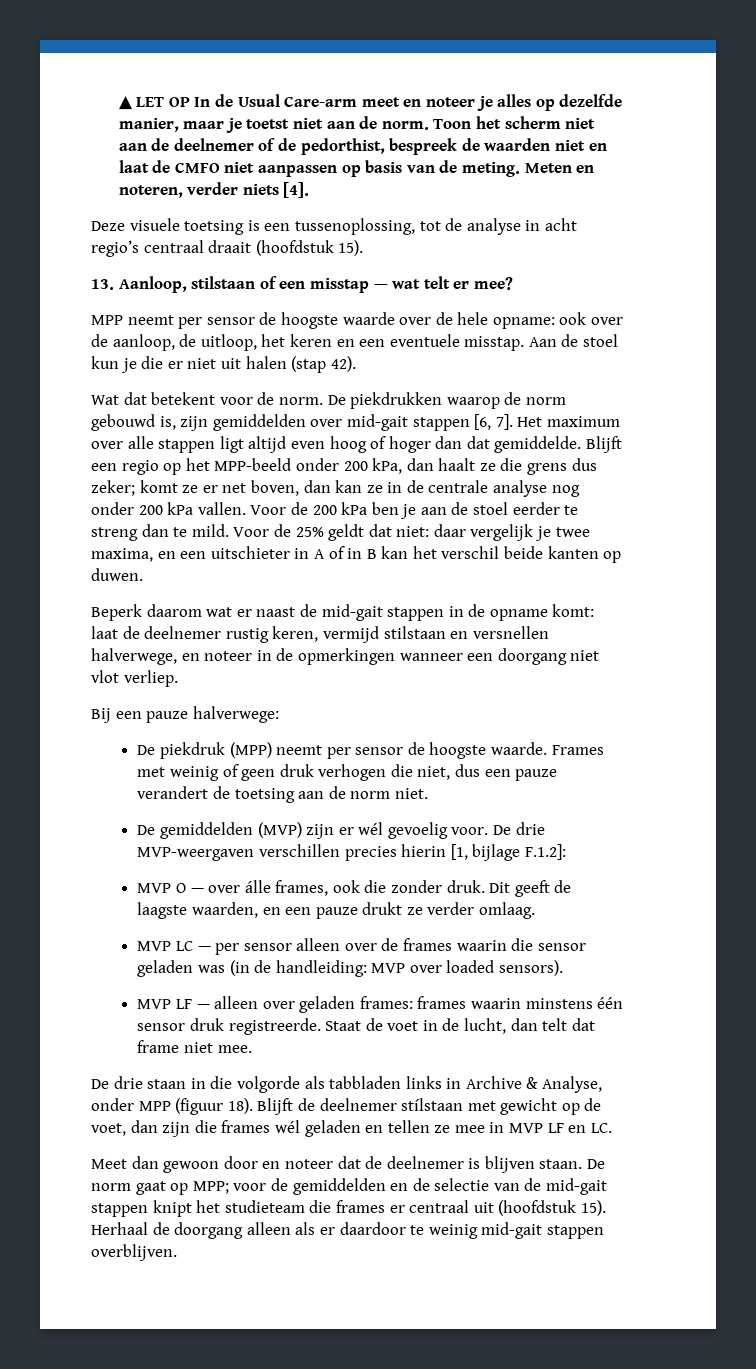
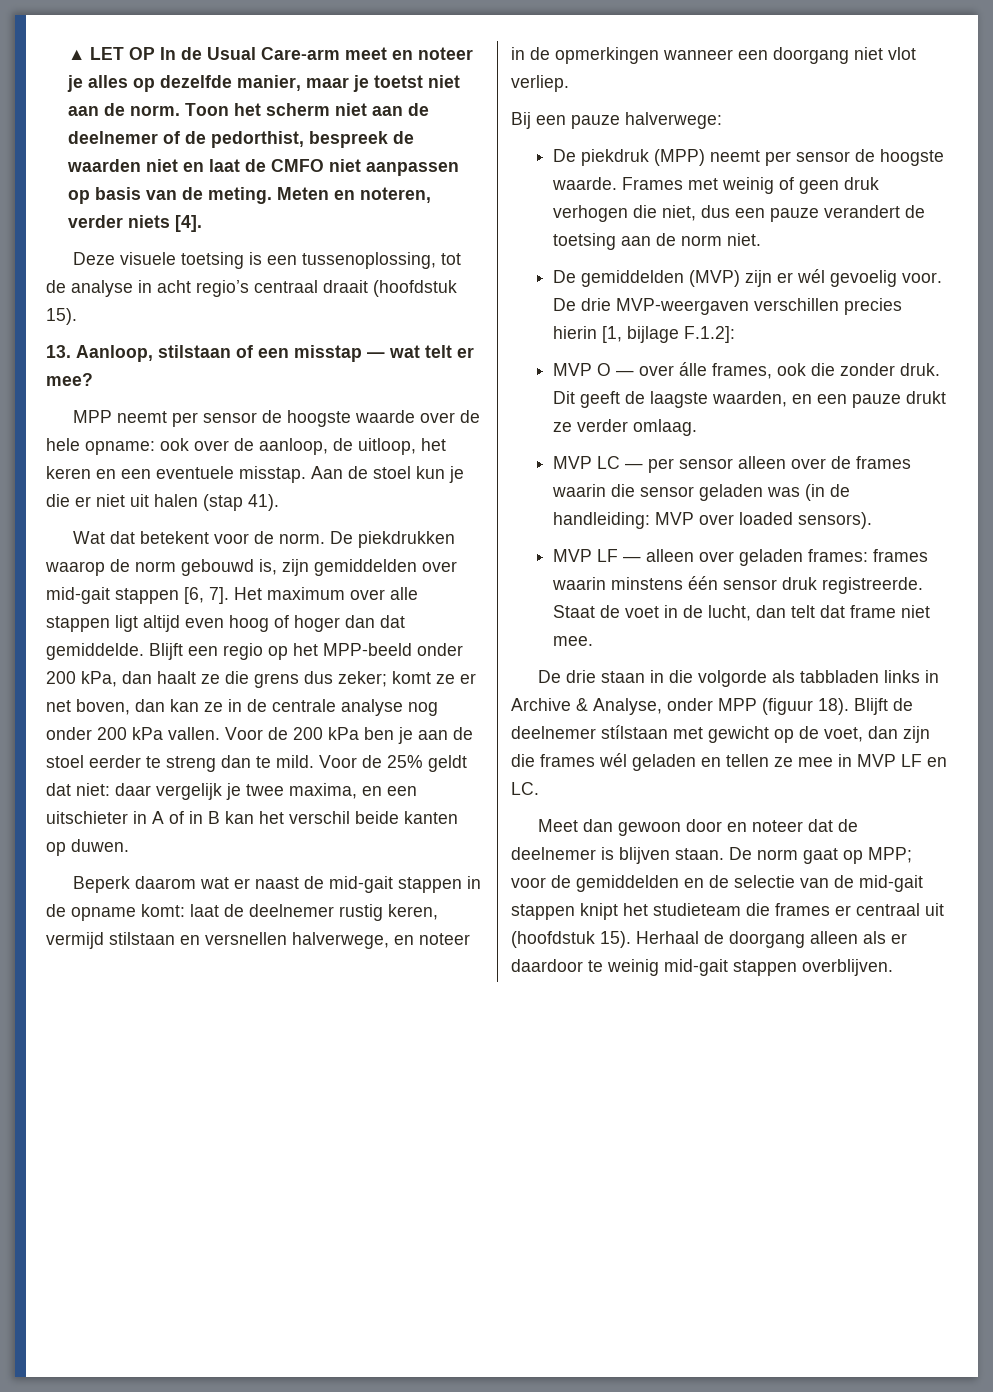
- Aan de stoel kun je die er niet uit halen (stap 42).
+ Aan de stoel kun je die er niet uit halen (stap 41).

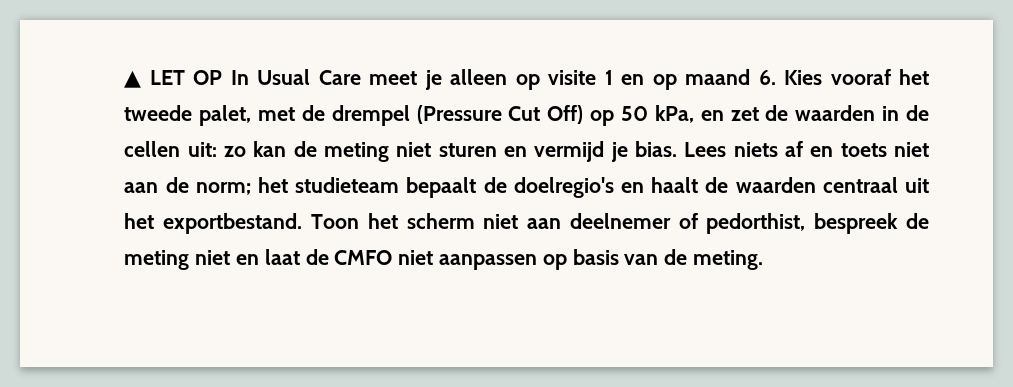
- ▲ LET OP In de Usual Care-arm meet en noteer je alles op dezelfde manier, maar je toetst niet aan de norm.
+ ▲ LET OP In Usual Care meet je alleen op visite 1 en op maand 6. Kies vooraf het tweede palet, met de drempel (Pressure Cut Off) op 50 kPa, en zet de waarden in de cellen uit: zo kan de meting niet sturen en vermijd je bias. Lees niets af en toets niet aan de norm; het studieteam bepaalt de doelregio's en haalt de waarden centraal uit het exportbestand.
- Toon het scherm niet aan de deelnemer of de pedorthist, bespreek de waarden niet en laat de CMFO niet aanpassen op basis van de meting. Meten en noteren, verder niets [4].
- Deze visuele toetsing is een tussenoplossing, tot de analyse in acht regio’s centraal draait (hoofdstuk 15).
- 13. Aanloop, stilstaan of een misstap — wat telt er mee?
- MPP neemt per sensor de hoogste waarde over de hele opname: ook over de aanloop, de uitloop, het keren en een eventuele misstap. Aan de stoel kun je die er niet uit halen (stap 41).
- Wat dat betekent voor de norm. De piekdrukken waarop de norm gebouwd is, zijn gemiddelden over mid-gait stappen [6, 7]. Het maximum over alle stappen ligt altijd even hoog of hoger dan dat gemiddelde. Blijft een regio op het MPP-beeld onder 200 kPa, dan haalt ze die grens dus zeker; komt ze er net boven, dan kan ze in de centrale analyse nog onder 200 kPa vallen. Voor de 200 kPa ben je aan de stoel eerder te streng dan te mild. Voor de 25% geldt dat niet: daar vergelijk je twee maxima, en een uitschieter in A of in B kan het verschil beide kanten op duwen.
- Beperk daarom wat er naast de mid-gait stappen in de opname komt: laat de deelnemer rustig keren, vermijd stilstaan en versnellen halverwege, en noteer in de opmerkingen wanneer een doorgang niet vlot verliep.
- Bij een pauze halverwege:
- De piekdruk (MPP) neemt per sensor de hoogste waarde. Frames met weinig of geen druk verhogen die niet, dus een pauze verandert de toetsing aan de norm niet.
- De gemiddelden (MVP) zijn er wél gevoelig voor. De drie MVP-weergaven verschillen precies hierin [1, bijlage F.1.2]:
- MVP O — over álle frames, ook die zonder druk. Dit geeft de laagste waarden, en een pauze drukt ze verder omlaag.
- MVP LC — per sensor alleen over de frames waarin die sensor geladen was (in de handleiding: MVP over loaded sensors).
- MVP LF — alleen over geladen frames: frames waarin minstens één sensor druk registreerde. Staat de voet in de lucht, dan telt dat frame niet mee.
- De drie staan in die volgorde als tabbladen links in Archive & Analyse, onder MPP (figuur 18). Blijft de deelnemer stílstaan met gewicht op de voet, dan zijn die frames wél geladen en tellen ze mee in MVP LF en LC.
- Meet dan gewoon door en noteer dat de deelnemer is blijven staan. De norm gaat op MPP; voor de gemiddelden en de selectie van de mid-gait stappen knipt het studieteam die frames er centraal uit (hoofdstuk 15). Herhaal de doorgang alleen als er daardoor te weinig mid-gait stappen overblijven.
+ Toon het scherm niet aan deelnemer of pedorthist, bespreek de meting niet en laat de CMFO niet aanpassen op basis van de meting.

